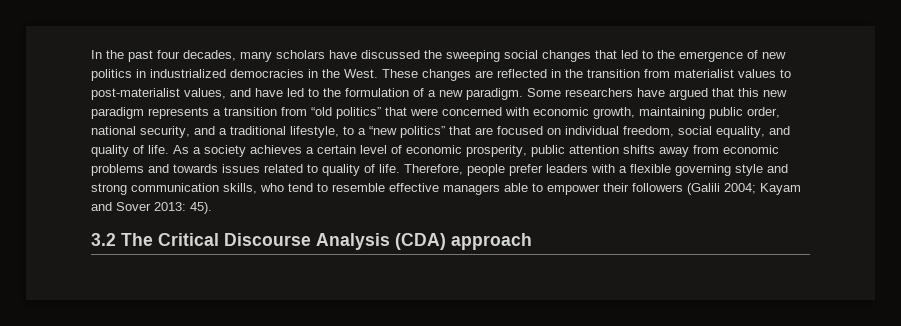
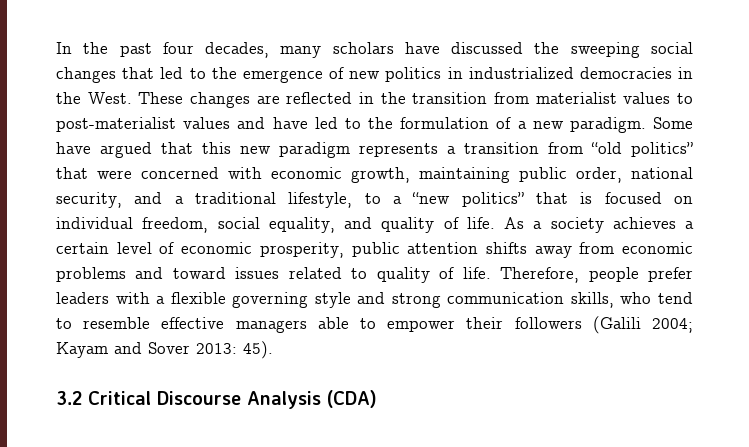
- These changes are reflected in the transition from materialist values to post-materialist values, and have led to the formulation of a new paradigm.
+ These changes are reflected in the transition from materialist values to post-materialist values and have led to the formulation of a new paradigm.
- Some researchers have argued that this new paradigm represents a transition from “old politics” that were concerned with economic growth, maintaining public order, national security, and a traditional lifestyle, to a “new politics” that are focused on individual freedom, social equality, and quality of life.
+ Some have argued that this new paradigm represents a transition from “old politics” that were concerned with economic growth, maintaining public order, national security, and a traditional lifestyle, to a “new politics” that is focused on individual freedom, social equality, and quality of life.
- As a society achieves a certain level of economic prosperity, public attention shifts away from economic problems and towards issues related to quality of life.
+ As a society achieves a certain level of economic prosperity, public attention shifts away from economic problems and toward issues related to quality of life.
- 3.2 The Critical Discourse Analysis (CDA) approach
+ 3.2 Critical Discourse Analysis (CDA)

